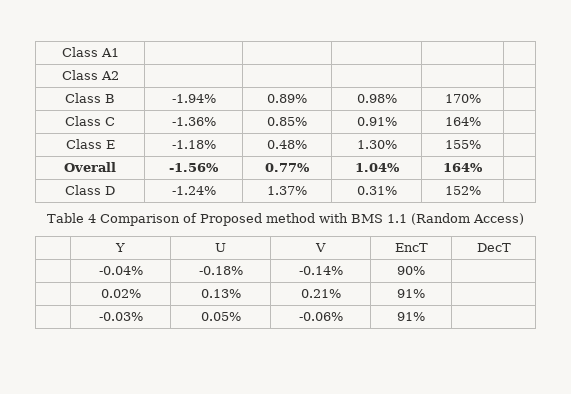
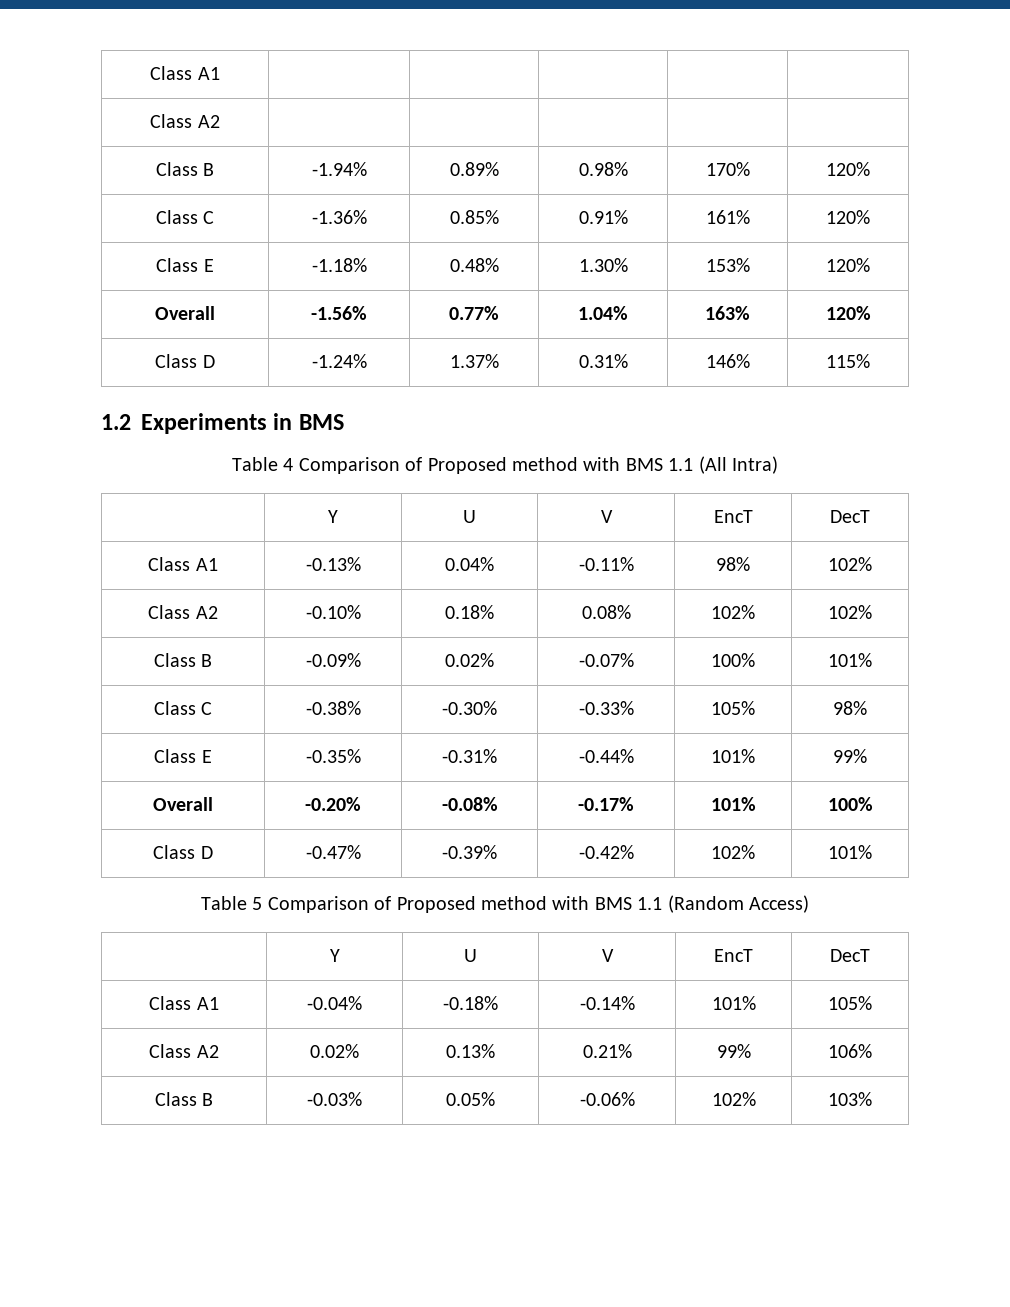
- Class B | -1.94% | 0.89% | 0.98% | 170% |
+ Class B | -1.94% | 0.89% | 0.98% | 170% | 120%
- Class C | -1.36% | 0.85% | 0.91% | 164% |
+ Class C | -1.36% | 0.85% | 0.91% | 161% | 120%
- Class E | -1.18% | 0.48% | 1.30% | 155% |
+ Class E | -1.18% | 0.48% | 1.30% | 153% | 120%
- Overall | -1.56% | 0.77% | 1.04% | 164% |
+ Overall | -1.56% | 0.77% | 1.04% | 163% | 120%
- Class D | -1.24% | 1.37% | 0.31% | 152% |
+ Class D | -1.24% | 1.37% | 0.31% | 146% | 115%
+ 1.2 Experiments in BMS
- Table 4 Comparison of Proposed method with BMS 1.1 (Random Access)
+ Table 4 Comparison of Proposed method with BMS 1.1 (All Intra)
+ | Y | U | V | EncT | DecT
+ Class A1 | -0.13% | 0.04% | -0.11% | 98% | 102%
+ Class A2 | -0.10% | 0.18% | 0.08% | 102% | 102%
+ Class B | -0.09% | 0.02% | -0.07% | 100% | 101%
+ Class C | -0.38% | -0.30% | -0.33% | 105% | 98%
+ Class E | -0.35% | -0.31% | -0.44% | 101% | 99%
+ Overall | -0.20% | -0.08% | -0.17% | 101% | 100%
+ Class D | -0.47% | -0.39% | -0.42% | 102% | 101%
+ Table 5 Comparison of Proposed method with BMS 1.1 (Random Access)
- | -0.04% | -0.18% | -0.14% | 90% |
- | 0.02% | 0.13% | 0.21% | 91% |
- | -0.03% | 0.05% | -0.06% | 91% |
+ Class A1 | -0.04% | -0.18% | -0.14% | 101% | 105%
+ Class A2 | 0.02% | 0.13% | 0.21% | 99% | 106%
+ Class B | -0.03% | 0.05% | -0.06% | 102% | 103%

